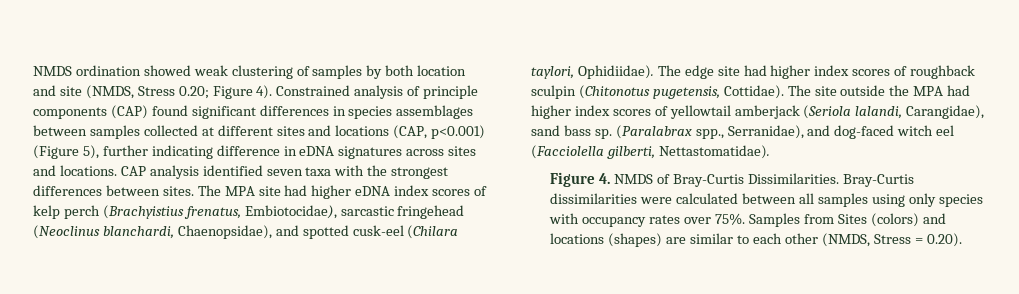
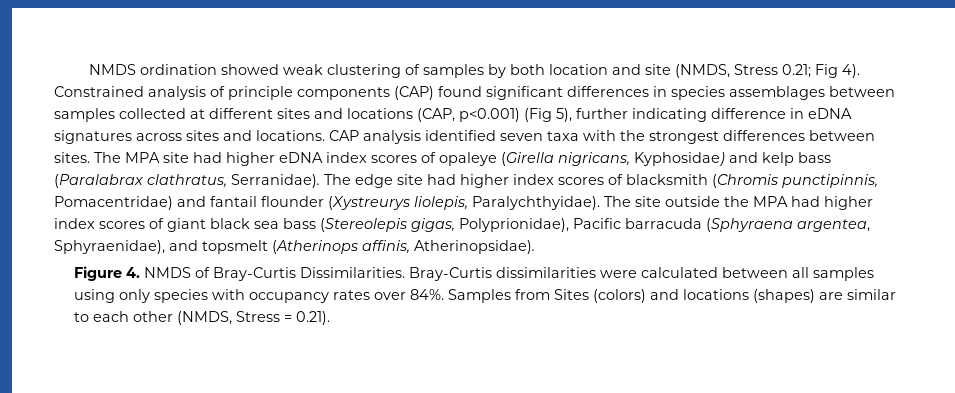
- NMDS ordination showed weak clustering of samples by both location and site (NMDS, Stress 0.20; Figure 4).
+ NMDS ordination showed weak clustering of samples by both location and site (NMDS, Stress 0.21; Fig 4).
- Constrained analysis of principle components (CAP) found significant differences in species assemblages between samples collected at different sites and locations (CAP, p<0.001) (Figure 5), further indicating difference in eDNA signatures across sites and locations.
+ Constrained analysis of principle components (CAP) found significant differences in species assemblages between samples collected at different sites and locations (CAP, p<0.001) (Fig 5), further indicating difference in eDNA signatures across sites and locations.
- The MPA site had higher eDNA index scores of kelp perch (Brachyistius frenatus, Embiotocidae), sarcastic fringehead (Neoclinus blanchardi, Chaenopsidae), and spotted cusk-eel (Chilara taylori, Ophidiidae).
+ The MPA site had higher eDNA index scores of opaleye (Girella nigricans, Kyphosidae) and kelp bass (Paralabrax clathratus, Serranidae).
- The edge site had higher index scores of roughback sculpin (Chitonotus pugetensis, Cottidae).
+ The edge site had higher index scores of blacksmith (Chromis punctipinnis, Pomacentridae) and fantail flounder (Xystreurys liolepis, Paralychthyidae).
- The site outside the MPA had higher index scores of yellowtail amberjack (Seriola lalandi, Carangidae), sand bass sp. (Paralabrax spp., Serranidae), and dog-faced witch eel (Facciolella gilberti, Nettastomatidae).
+ The site outside the MPA had higher index scores of giant black sea bass (Stereolepis gigas, Polyprionidae), Pacific barracuda (Sphyraena argentea, Sphyraenidae), and topsmelt (Atherinops affinis, Atherinopsidae).
- Bray-Curtis dissimilarities were calculated between all samples using only species with occupancy rates over 75%.
+ Bray-Curtis dissimilarities were calculated between all samples using only species with occupancy rates over 84%.
- Samples from Sites (colors) and locations (shapes) are similar to each other (NMDS, Stress = 0.20).
+ Samples from Sites (colors) and locations (shapes) are similar to each other (NMDS, Stress = 0.21).

